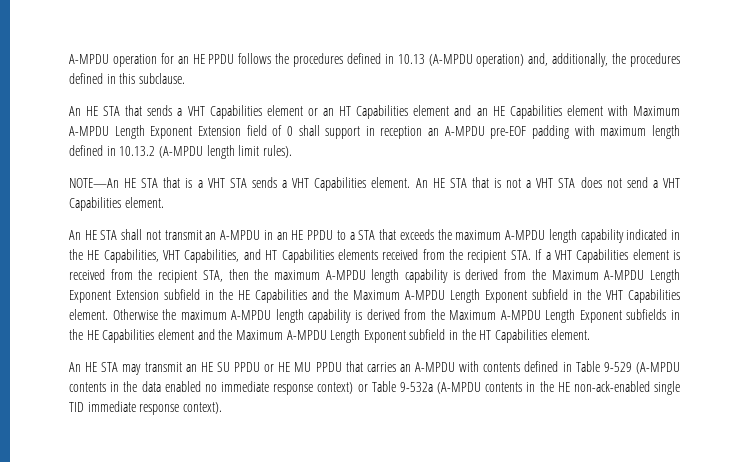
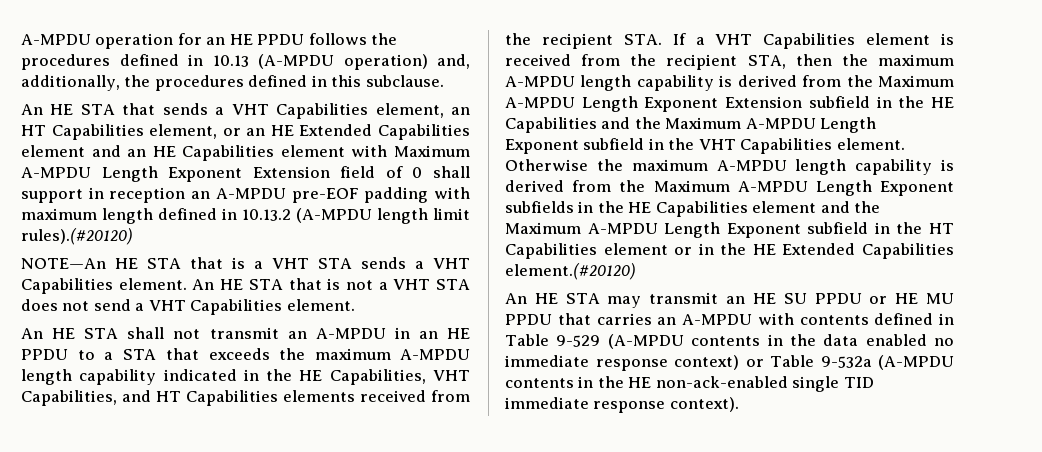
- An HE STA that sends a VHT Capabilities element or an HT Capabilities element and an HE Capabilities element with Maximum A-MPDU Length Exponent Extension field of 0 shall support in reception an A-MPDU pre-EOF padding with maximum length defined in 10.13.2 (A-MPDU length limit rules).
+ An HE STA that sends a VHT Capabilities element, an HT Capabilities element, or an HE Extended Capabilities element and an HE Capabilities element with Maximum A-MPDU Length Exponent Extension field of 0 shall support in reception an A-MPDU pre-EOF padding with maximum length defined in 10.13.2 (A-MPDU length limit rules).(#20120)
- Otherwise the maximum A-MPDU length capability is derived from the Maximum A-MPDU Length Exponent subfields in the HE Capabilities element and the Maximum A-MPDU Length Exponent subfield in the HT Capabilities element.
+ Otherwise the maximum A-MPDU length capability is derived from the Maximum A-MPDU Length Exponent subfields in the HE Capabilities element and the Maximum A-MPDU Length Exponent subfield in the HT Capabilities element or in the HE Extended Capabilities element.(#20120)

